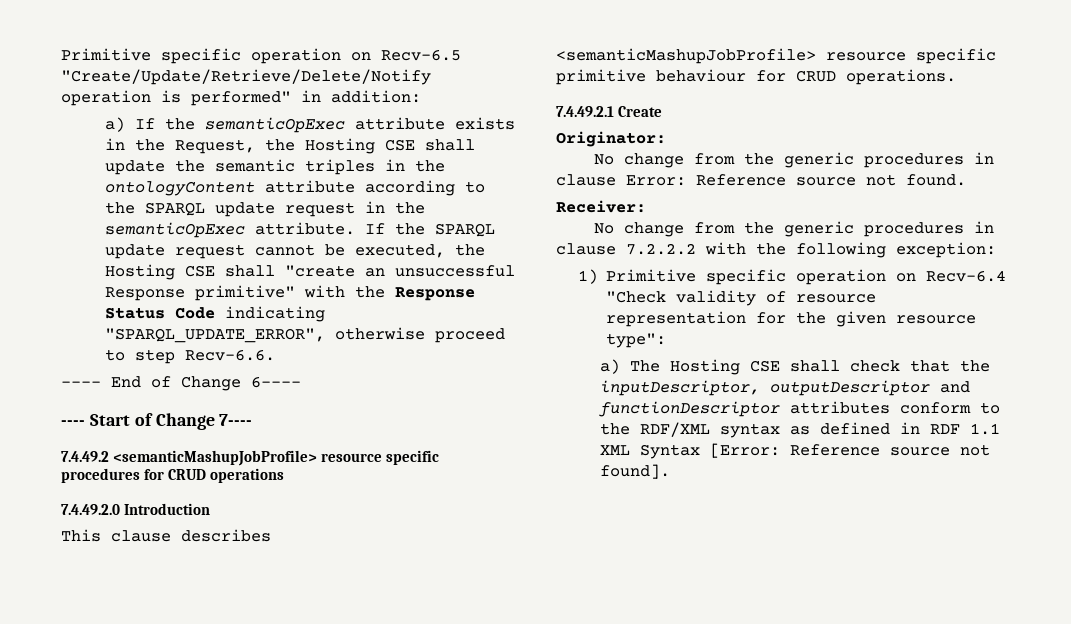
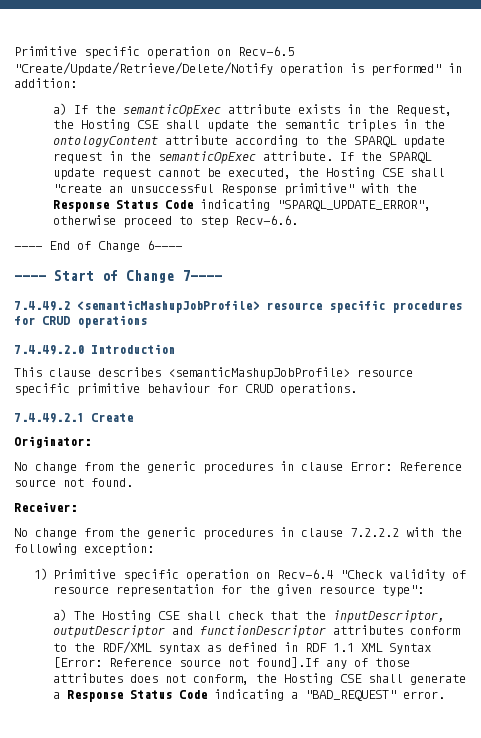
- a) The Hosting CSE shall check that the inputDescriptor, outputDescriptor and functionDescriptor attributes conform to the RDF/XML syntax as defined in RDF 1.1 XML Syntax [Error: Reference source not found].
+ a) The Hosting CSE shall check that the inputDescriptor, outputDescriptor and functionDescriptor attributes conform to the RDF/XML syntax as defined in RDF 1.1 XML Syntax [Error: Reference source not found].If any of those attributes does not conform, the Hosting CSE shall generate a Response Status Code indicating a "BAD_REQUEST" error.

